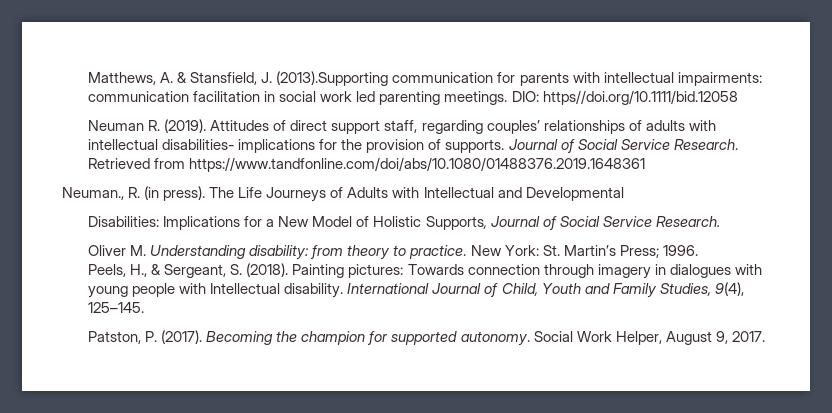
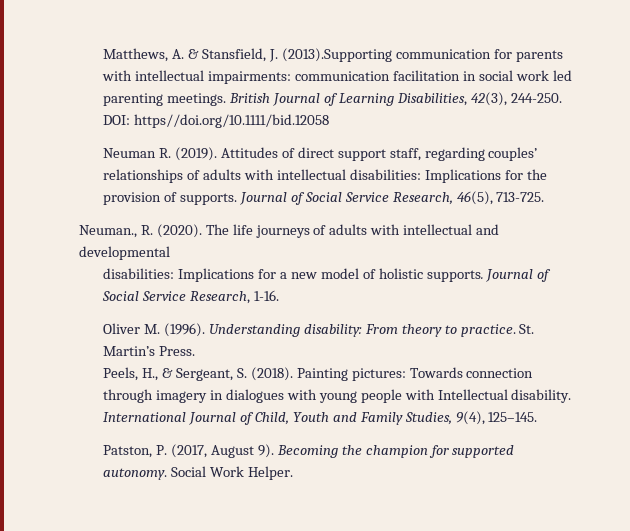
- DIO: https//doi.org/10.1111/bid.12058
+ British Journal of Learning Disabilities, 42(3), 244-250. DOI: https//doi.org/10.1111/bid.12058
- Attitudes of direct support staff, regarding couples’ relationships of adults with intellectual disabilities- implications for the provision of supports.
+ Attitudes of direct support staff, regarding couples’ relationships of adults with intellectual disabilities: Implications for the provision of supports.
- Journal of Social Service Research. Retrieved from https://www.tandfonline.com/doi/abs/10.1080/01488376.2019.1648361
- Neuman., R. (in press). The Life Journeys of Adults with Intellectual and Developmental
- Disabilities: Implications for a New Model of Holistic Supports, Journal of Social Service Research.
+ Journal of Social Service Research, 46(5), 713-725.
+ Neuman., R. (2020). The life journeys of adults with intellectual and developmental
+ disabilities: Implications for a new model of holistic supports. Journal of Social Service Research, 1-16.
- Oliver M. Understanding disability: from theory to practice.
+ Oliver M. (1996). Understanding disability: From theory to practice.
- New York: St. Martin’s Press; 1996.
+ St. Martin’s Press.
- Patston, P. (2017).
+ Patston, P. (2017, August 9).
- Social Work Helper, August 9, 2017.
+ Social Work Helper.

